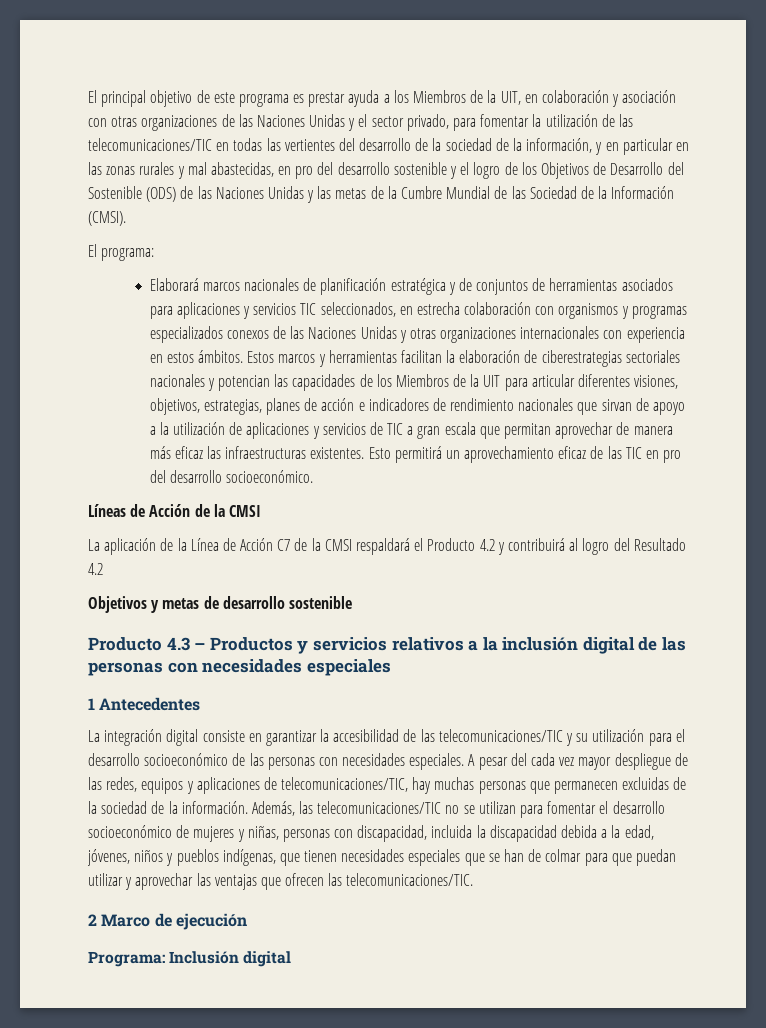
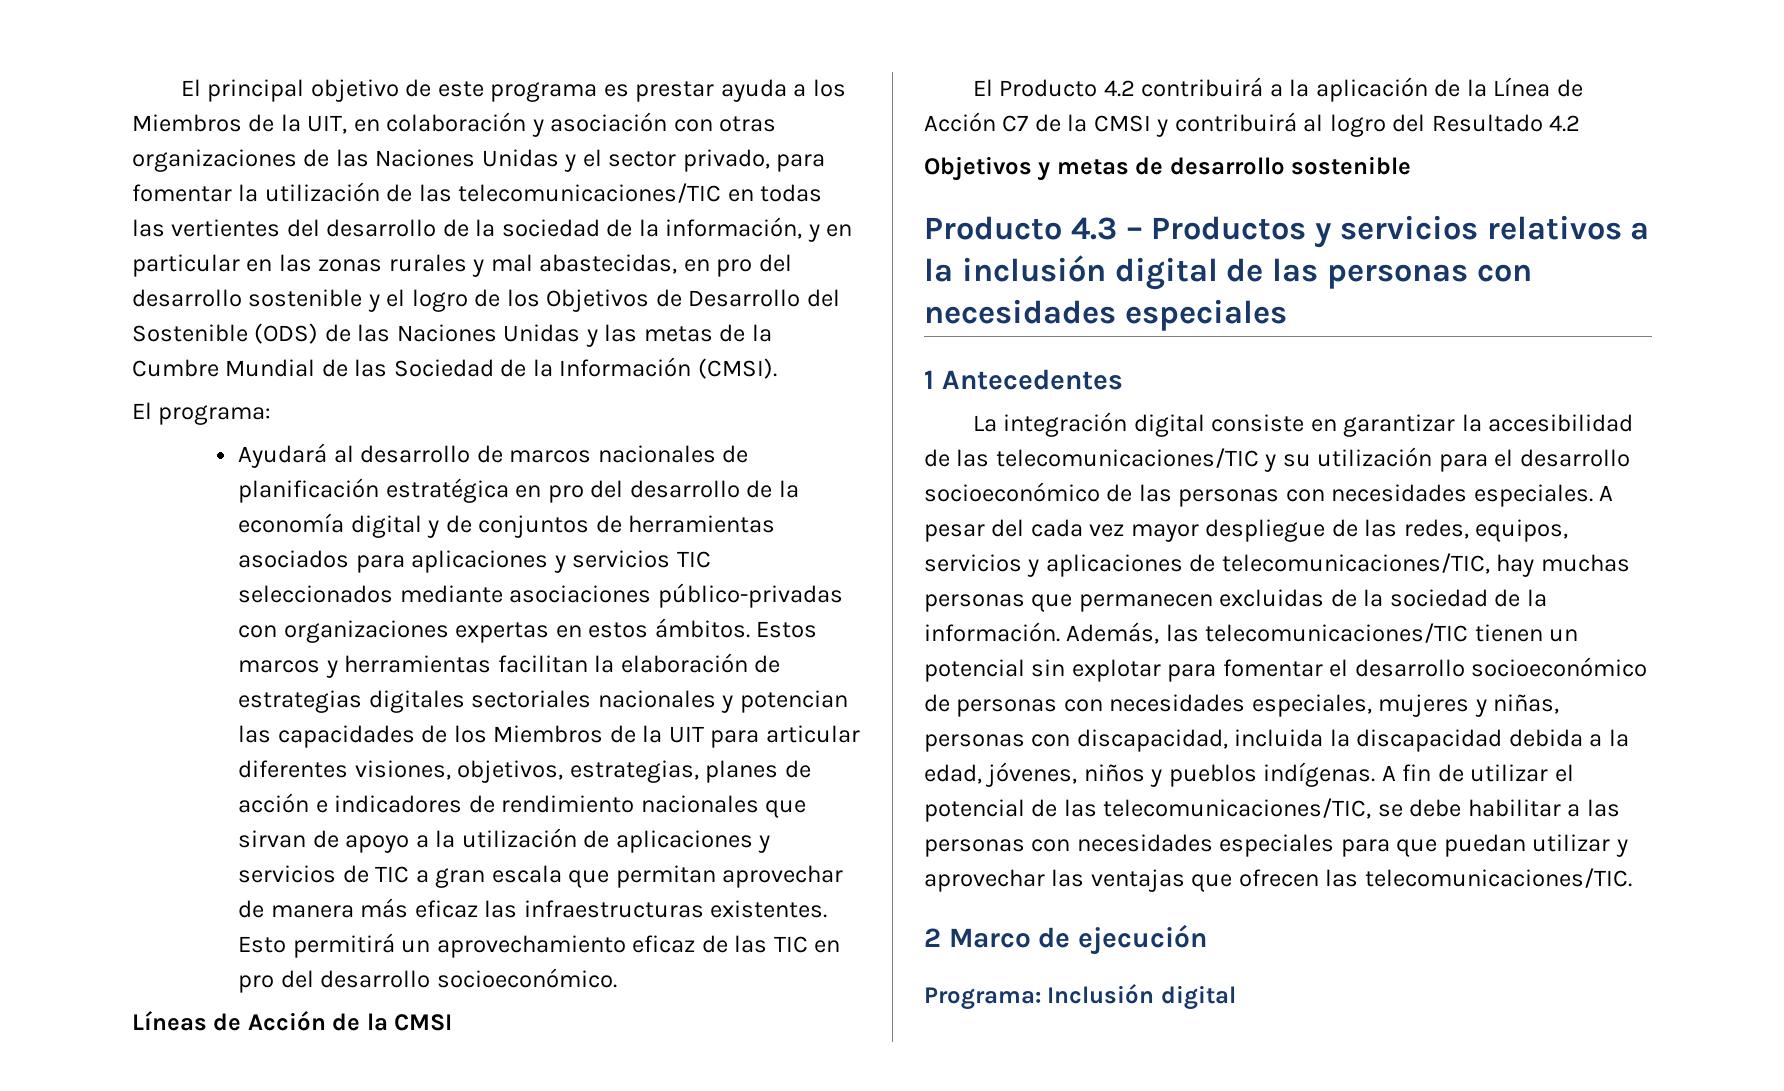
- Elaborará marcos nacionales de planificación estratégica y de conjuntos de herramientas asociados para aplicaciones y servicios TIC seleccionados, en estrecha colaboración con organismos y programas especializados conexos de las Naciones Unidas y otras organizaciones internacionales con experiencia en estos ámbitos.
+ Ayudará al desarrollo de marcos nacionales de planificación estratégica en pro del desarrollo de la economía digital y de conjuntos de herramientas asociados para aplicaciones y servicios TIC seleccionados mediante asociaciones público-privadas con organizaciones expertas en estos ámbitos.
- Estos marcos y herramientas facilitan la elaboración de ciberestrategias sectoriales nacionales y potencian las capacidades de los Miembros de la UIT para articular diferentes visiones, objetivos, estrategias, planes de acción e indicadores de rendimiento nacionales que sirvan de apoyo a la utilización de aplicaciones y servicios de TIC a gran escala que permitan aprovechar de manera más eficaz las infraestructuras existentes.
+ Estos marcos y herramientas facilitan la elaboración de estrategias digitales sectoriales nacionales y potencian las capacidades de los Miembros de la UIT para articular diferentes visiones, objetivos, estrategias, planes de acción e indicadores de rendimiento nacionales que sirvan de apoyo a la utilización de aplicaciones y servicios de TIC a gran escala que permitan aprovechar de manera más eficaz las infraestructuras existentes.
- La aplicación de la Línea de Acción C7 de la CMSI respaldará el Producto 4.2 y contribuirá al logro del Resultado 4.2
+ El Producto 4.2 contribuirá a la aplicación de la Línea de Acción C7 de la CMSI y contribuirá al logro del Resultado 4.2
- A pesar del cada vez mayor despliegue de las redes, equipos y aplicaciones de telecomunicaciones/TIC, hay muchas personas que permanecen excluidas de la sociedad de la información.
+ A pesar del cada vez mayor despliegue de las redes, equipos, servicios y aplicaciones de telecomunicaciones/TIC, hay muchas personas que permanecen excluidas de la sociedad de la información.
- Además, las telecomunicaciones/TIC no se utilizan para fomentar el desarrollo socioeconómico de mujeres y niñas, personas con discapacidad, incluida la discapacidad debida a la edad, jóvenes, niños y pueblos indígenas, que tienen necesidades especiales que se han de colmar para que puedan utilizar y aprovechar las ventajas que ofrecen las telecomunicaciones/TIC.
+ Además, las telecomunicaciones/TIC tienen un potencial sin explotar para fomentar el desarrollo socioeconómico de personas con necesidades especiales, mujeres y niñas, personas con discapacidad, incluida la discapacidad debida a la edad, jóvenes, niños y pueblos indígenas. A fin de utilizar el potencial de las telecomunicaciones/TIC, se debe habilitar a las personas con necesidades especiales para que puedan utilizar y aprovechar las ventajas que ofrecen las telecomunicaciones/TIC.

